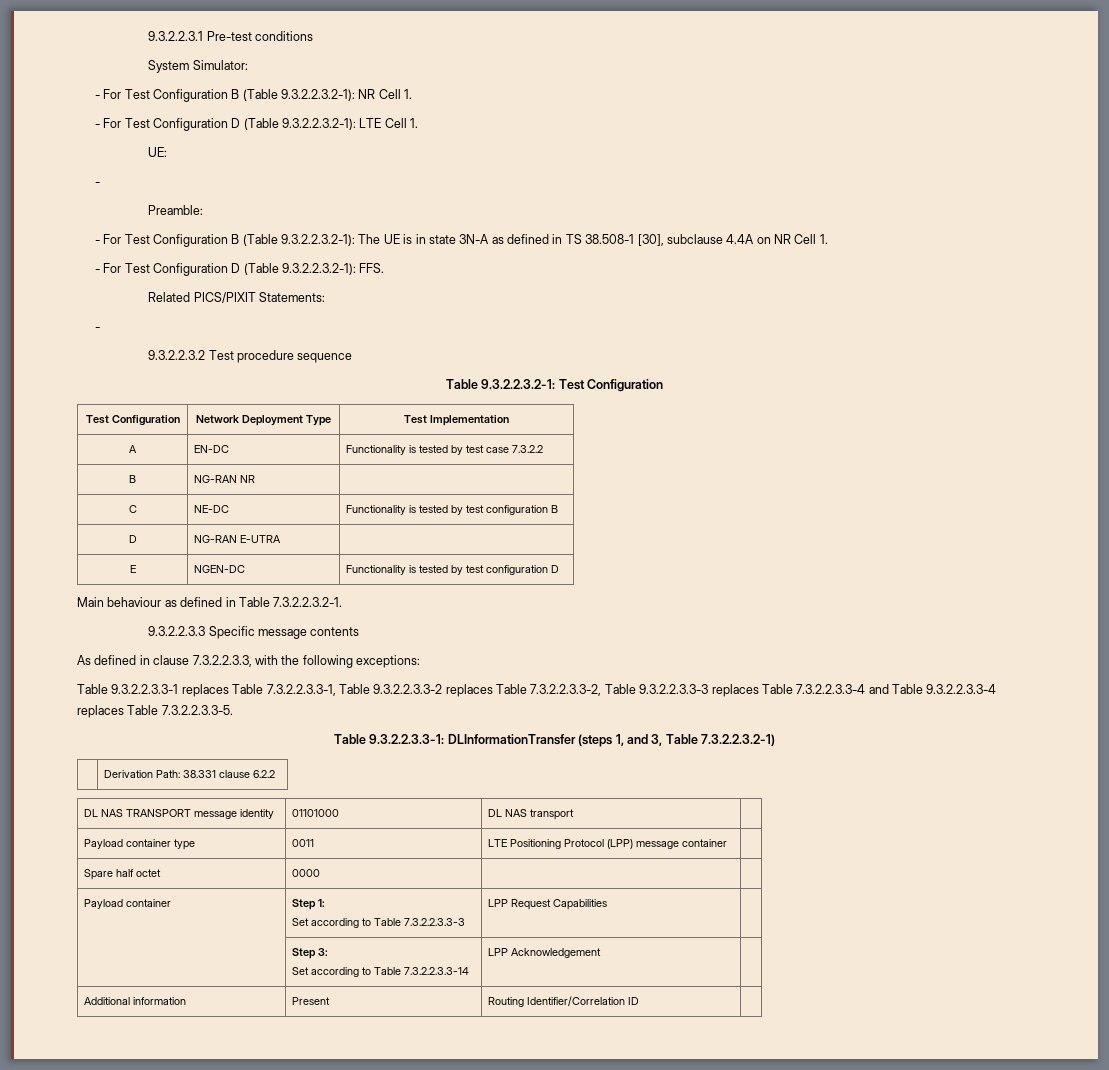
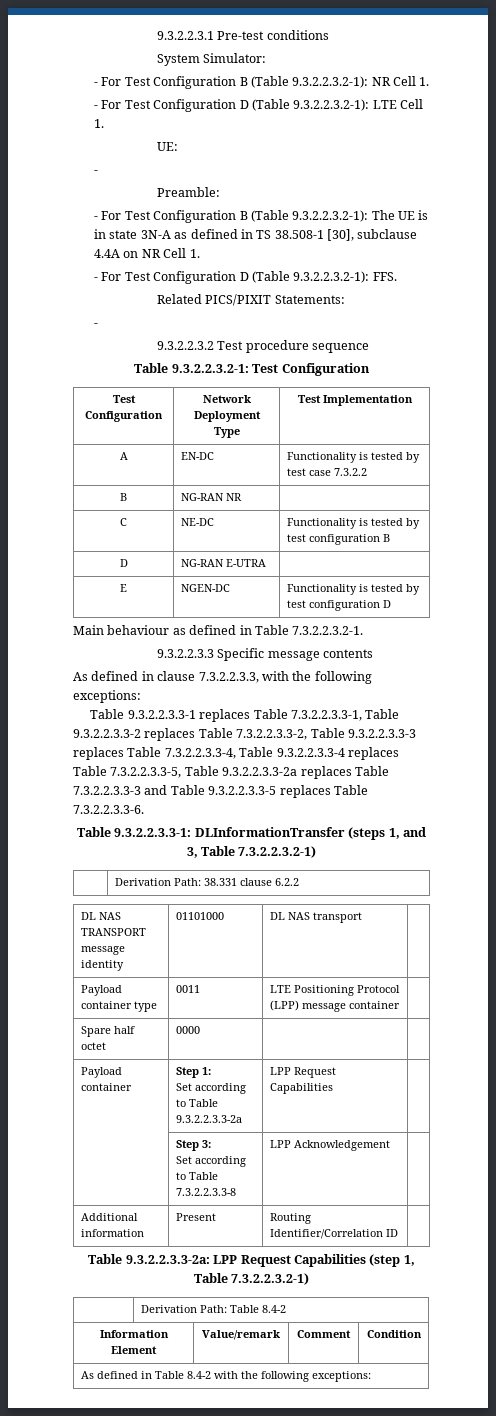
- Table 9.3.2.2.3.3-1 replaces Table 7.3.2.2.3.3-1, Table 9.3.2.2.3.3-2 replaces Table 7.3.2.2.3.3-2, Table 9.3.2.2.3.3-3 replaces Table 7.3.2.2.3.3-4 and Table 9.3.2.2.3.3-4 replaces Table 7.3.2.2.3.3-5.
+ Table 9.3.2.2.3.3-1 replaces Table 7.3.2.2.3.3-1, Table 9.3.2.2.3.3-2 replaces Table 7.3.2.2.3.3-2, Table 9.3.2.2.3.3-3 replaces Table 7.3.2.2.3.3-4, Table 9.3.2.2.3.3-4 replaces Table 7.3.2.2.3.3-5, Table 9.3.2.2.3.3-2a replaces Table 7.3.2.2.3.3-3 and Table 9.3.2.2.3.3-5 replaces Table 7.3.2.2.3.3-6.
  Payload container | Step 1:
- Set according to Table 7.3.2.2.3.3-3 | LPP Request Capabilities |
+ Set according to Table 9.3.2.2.3.3-2a | LPP Request Capabilities |
  | Step 3:
- Set according to Table 7.3.2.2.3.3-14 | LPP Acknowledgement |
+ Set according to Table 7.3.2.2.3.3-8 | LPP Acknowledgement |
+ Table 9.3.2.2.3.3-2a: LPP Request Capabilities (step 1, Table 7.3.2.2.3.2-1)
+ | Derivation Path: Table 8.4-2
+ Information Element | Value/remark | Comment | Condition
+ As defined in Table 8.4-2 with the following exceptions:

